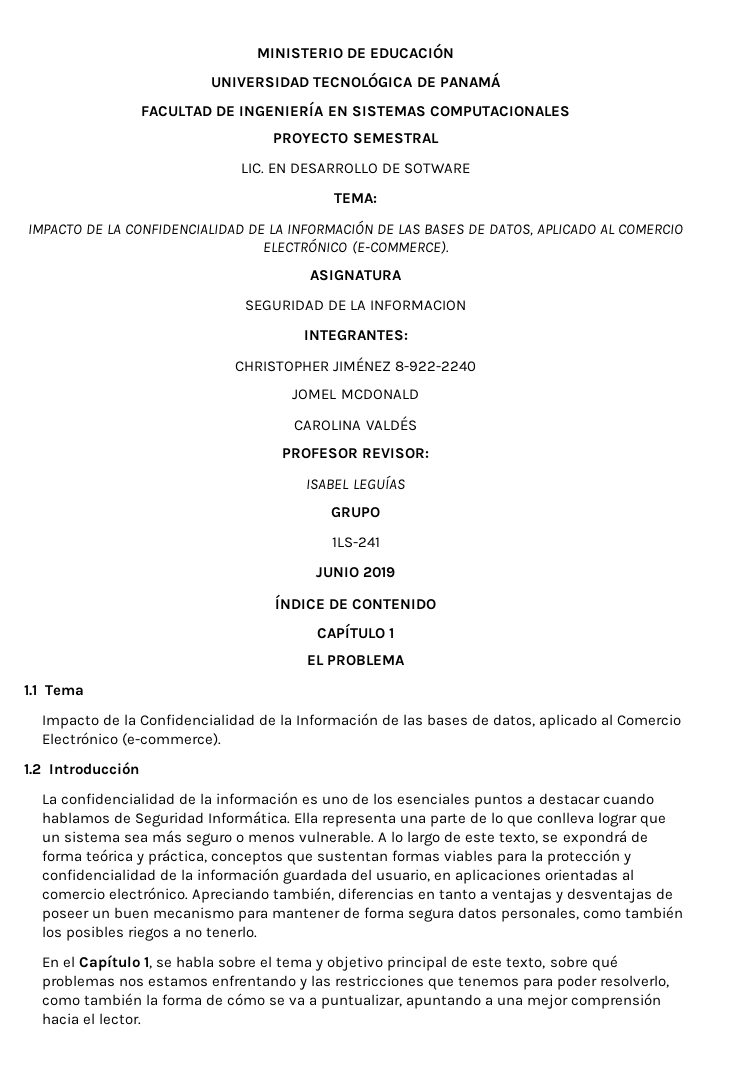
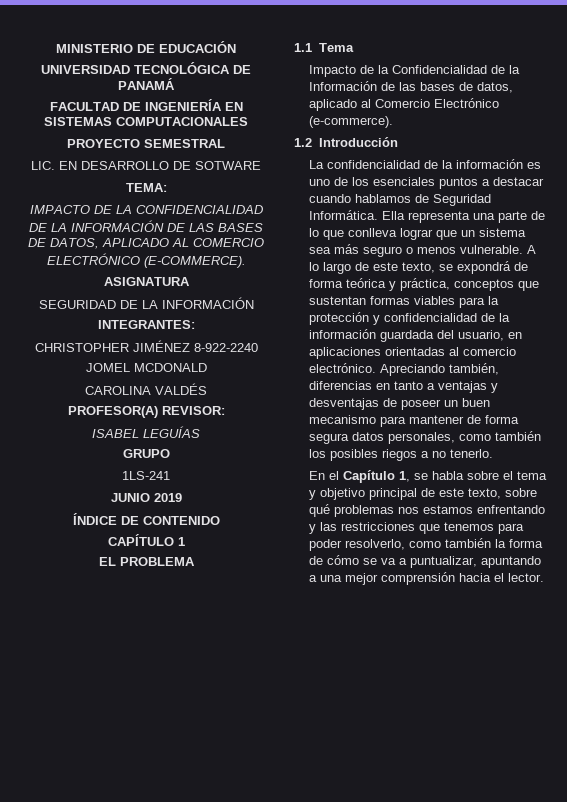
- SEGURIDAD DE LA INFORMACION
+ SEGURIDAD DE LA INFORMACIÓN
- PROFESOR REVISOR:
+ PROFESOR(A) REVISOR:

